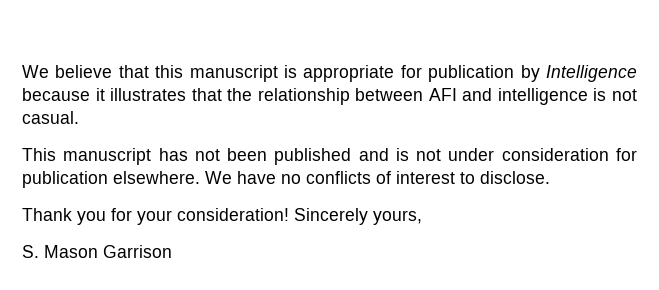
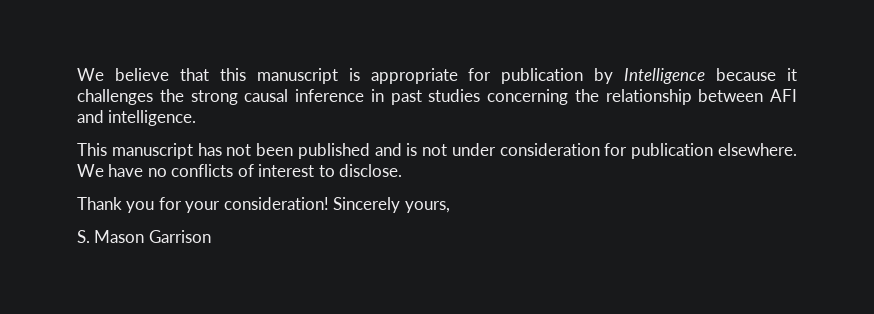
- We believe that this manuscript is appropriate for publication by Intelligence because it illustrates that the relationship between AFI and intelligence is not casual.
+ We believe that this manuscript is appropriate for publication by Intelligence because it challenges the strong causal inference in past studies concerning the relationship between AFI and intelligence.

